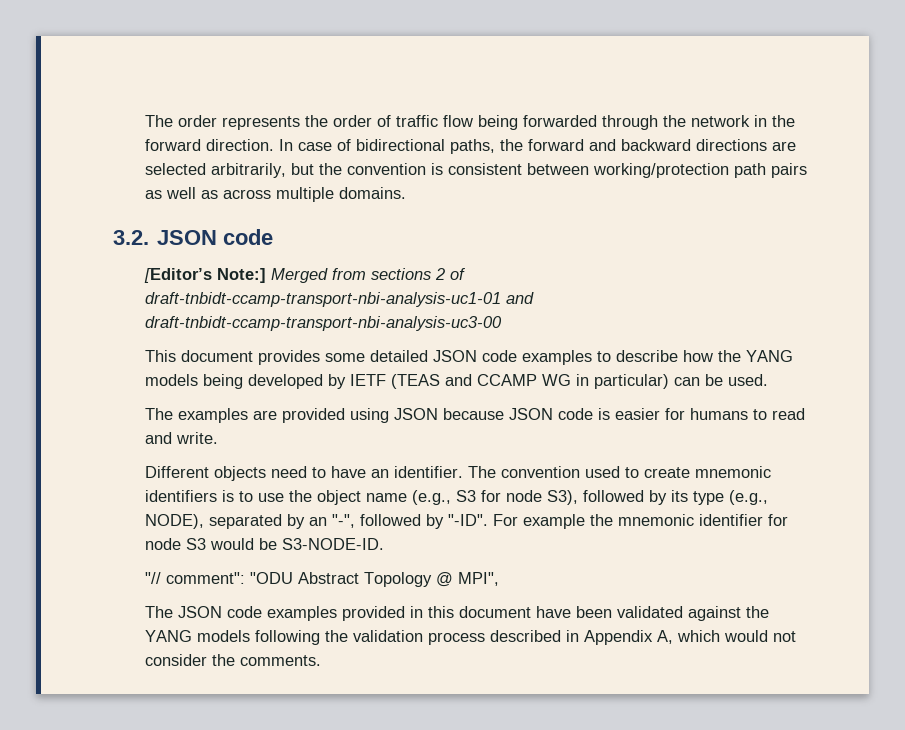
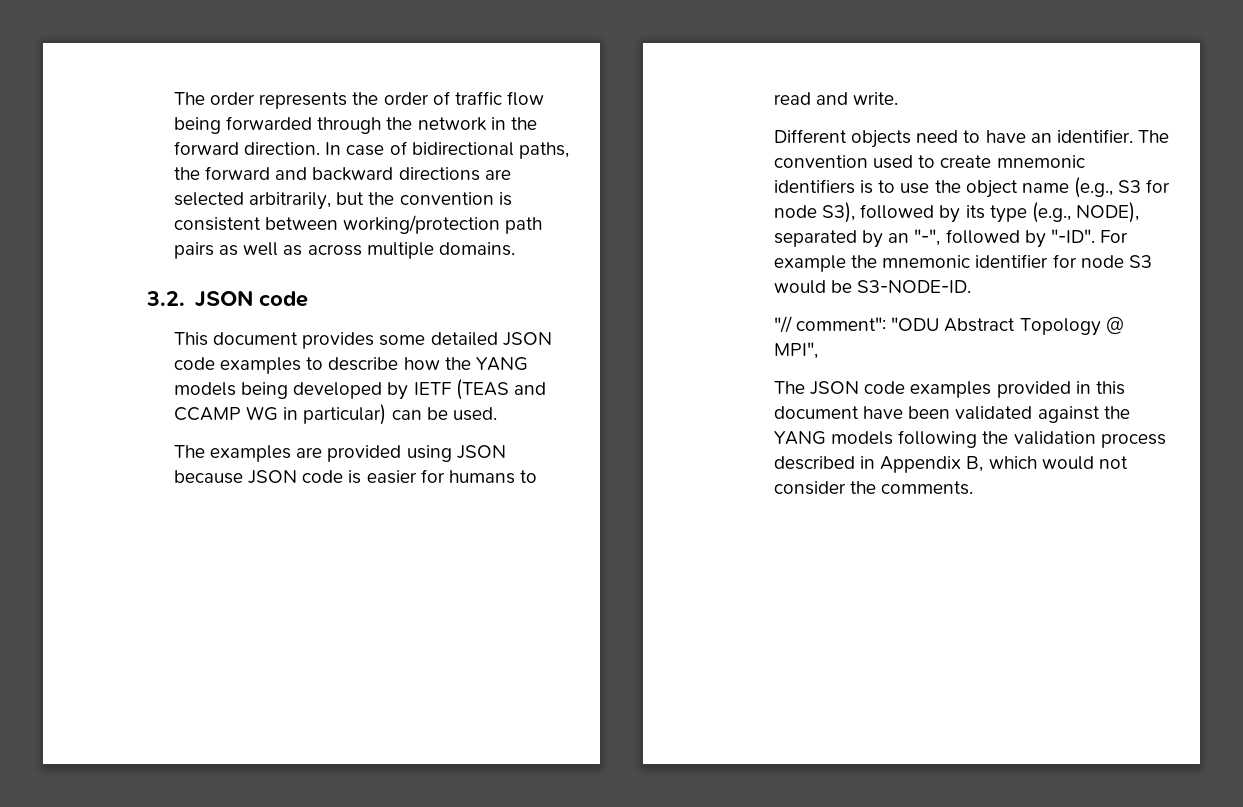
- [Editor’s Note:] Merged from sections 2 of draft-tnbidt-ccamp-transport-nbi-analysis-uc1-01 and draft-tnbidt-ccamp-transport-nbi-analysis-uc3-00
- The JSON code examples provided in this document have been validated against the YANG models following the validation process described in Appendix A, which would not consider the comments.
+ The JSON code examples provided in this document have been validated against the YANG models following the validation process described in Appendix B, which would not consider the comments.

